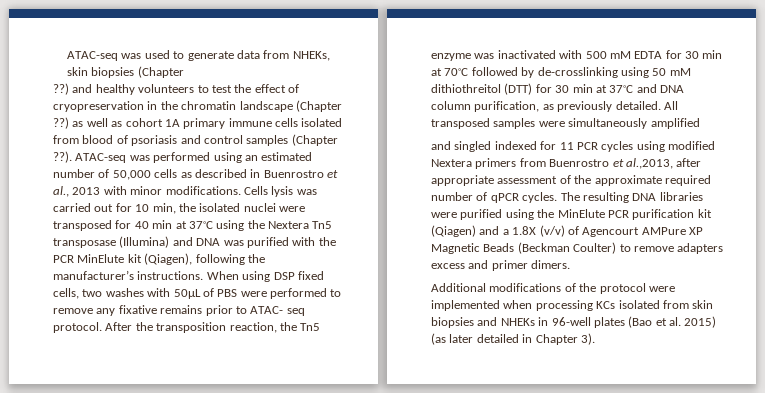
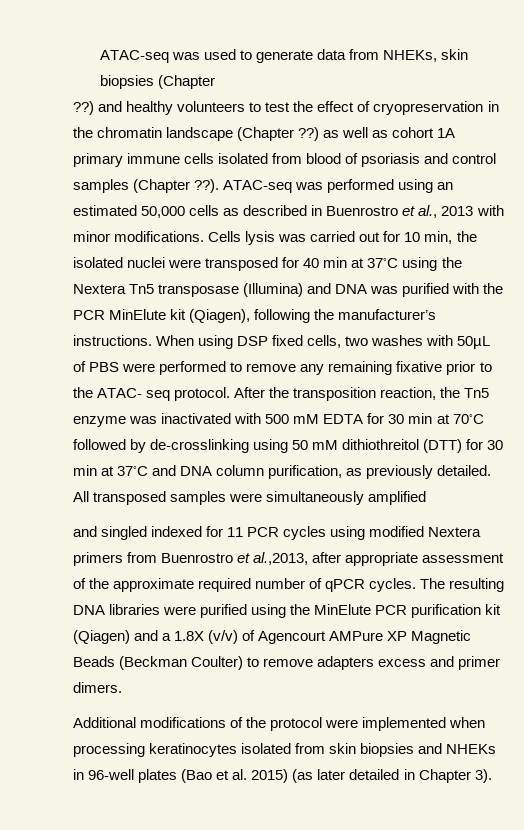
- ATAC-seq was performed using an estimated number of 50,000 cells as described in Buenrostro et al., 2013 with minor modifications.
+ ATAC-seq was performed using an estimated 50,000 cells as described in Buenrostro et al., 2013 with minor modifications.
- When using DSP fixed cells, two washes with 50µL of PBS were performed to remove any fixative remains prior to ATAC- seq protocol.
+ When using DSP fixed cells, two washes with 50µL of PBS were performed to remove any remaining fixative prior to the ATAC- seq protocol.
- Additional modifications of the protocol were implemented when processing KCs isolated from skin biopsies and NHEKs in 96-well plates (Bao et al. 2015) (as later detailed in Chapter 3).
+ Additional modifications of the protocol were implemented when processing keratinocytes isolated from skin biopsies and NHEKs in 96-well plates (Bao et al. 2015) (as later detailed in Chapter 3).

